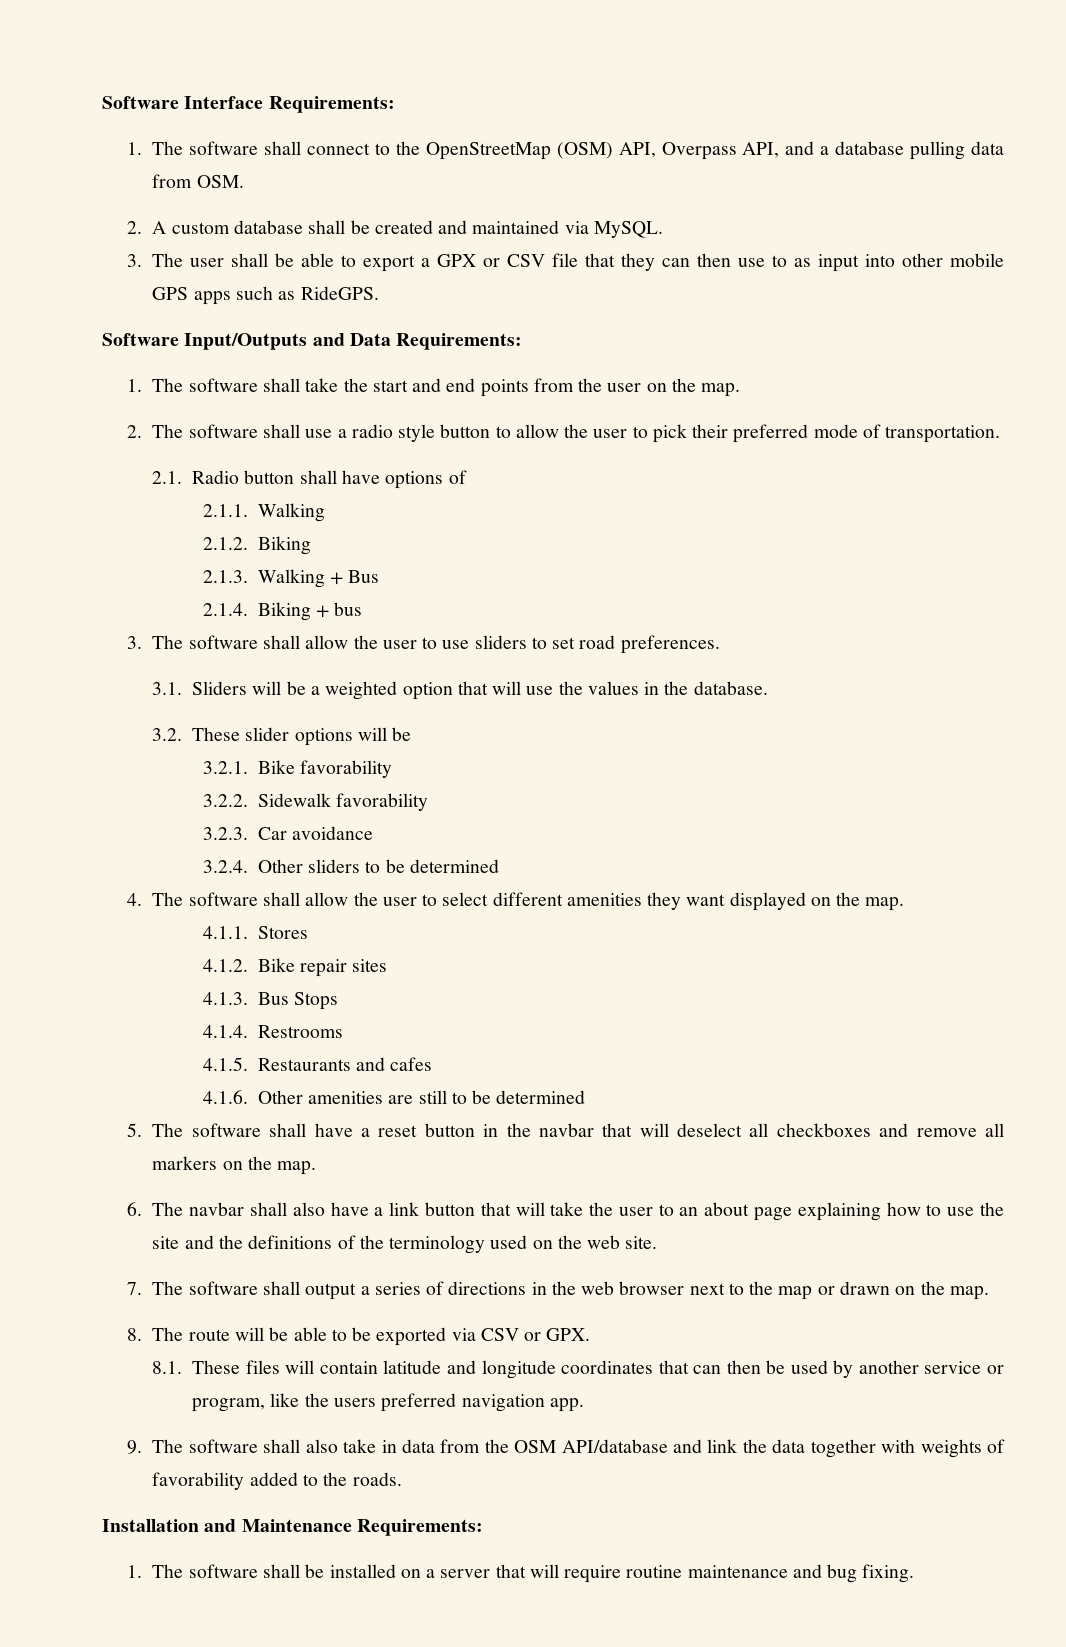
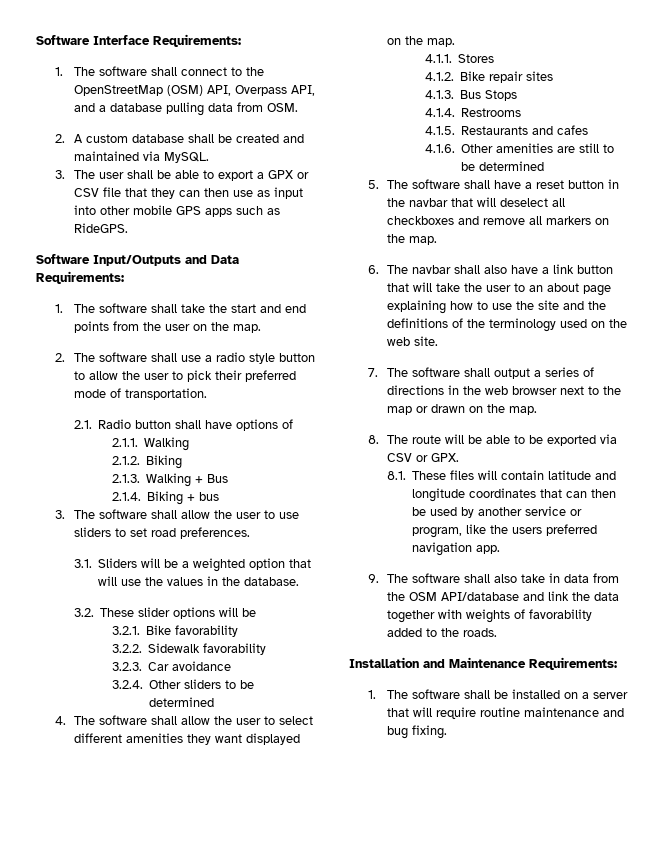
- 3. The user shall be able to export a GPX or CSV file that they can then use to as input into other mobile GPS apps such as RideGPS.
+ 3. The user shall be able to export a GPX or CSV file that they can then use as input into other mobile GPS apps such as RideGPS.

